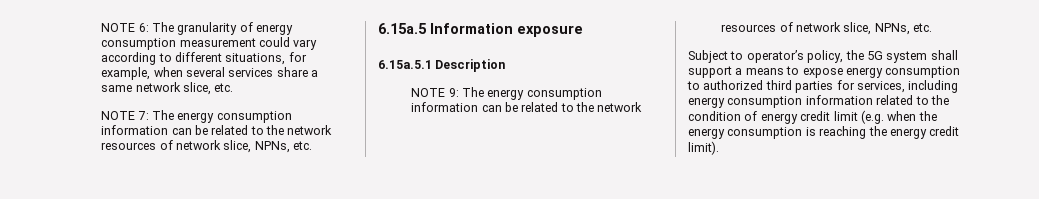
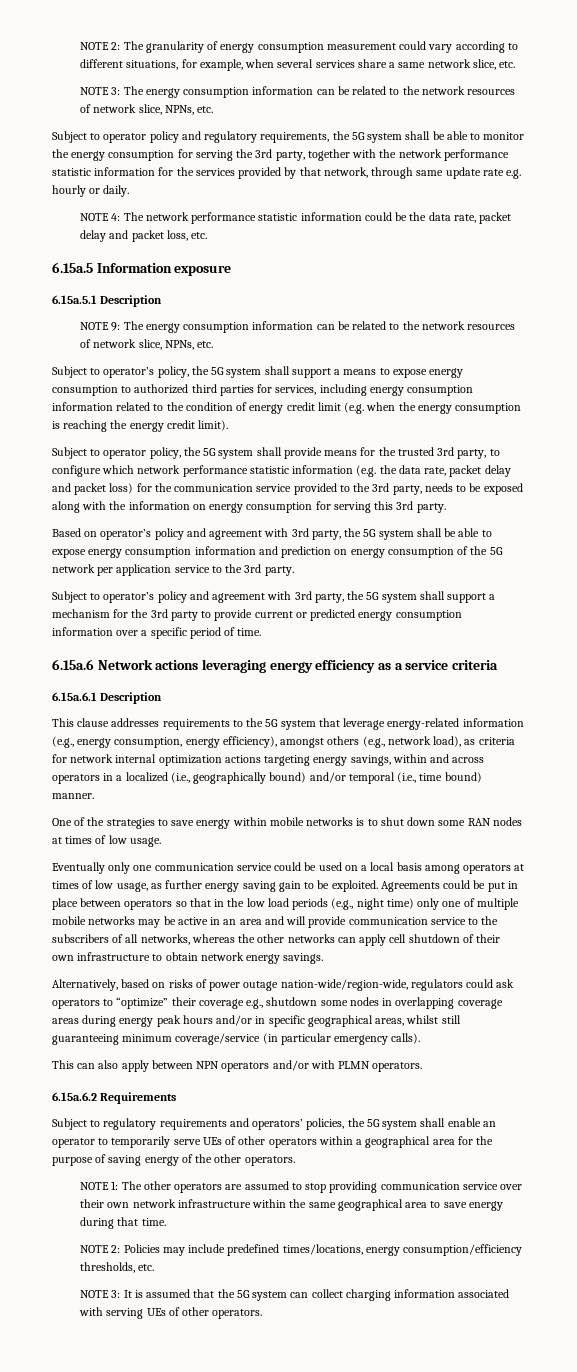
- NOTE 6: The granularity of energy consumption measurement could vary according to different situations, for example, when several services share a same network slice, etc.
+ NOTE 2: The granularity of energy consumption measurement could vary according to different situations, for example, when several services share a same network slice, etc.
- NOTE 7: The energy consumption information can be related to the network resources of network slice, NPNs, etc.
+ NOTE 3: The energy consumption information can be related to the network resources of network slice, NPNs, etc.
+ Subject to operator policy and regulatory requirements, the 5G system shall be able to monitor the energy consumption for serving the 3rd party, together with the network performance statistic information for the services provided by that network, through same update rate e.g. hourly or daily.
+ NOTE 4: The network performance statistic information could be the data rate, packet delay and packet loss, etc.
+ Subject to operator policy, the 5G system shall provide means for the trusted 3rd party, to configure which network performance statistic information (e.g. the data rate, packet delay and packet loss) for the communication service provided to the 3rd party, needs to be exposed along with the information on energy consumption for serving this 3rd party.
+ Based on operator’s policy and agreement with 3rd party, the 5G system shall be able to expose energy consumption information and prediction on energy consumption of the 5G network per application service to the 3rd party.
+ Subject to operator’s policy and agreement with 3rd party, the 5G system shall support a mechanism for the 3rd party to provide current or predicted energy consumption information over a specific period of time.
+ 6.15a.6 Network actions leveraging energy efficiency as a service criteria
+ 6.15a.6.1 Description
+ This clause addresses requirements to the 5G system that leverage energy-related information (e.g., energy consumption, energy efficiency), amongst others (e.g., network load), as criteria for network internal optimization actions targeting energy savings, within and across operators in a localized (i.e., geographically bound) and/or temporal (i.e., time bound) manner.
+ One of the strategies to save energy within mobile networks is to shut down some RAN nodes at times of low usage.
+ Eventually only one communication service could be used on a local basis among operators at times of low usage, as further energy saving gain to be exploited. Agreements could be put in place between operators so that in the low load periods (e.g., night time) only one of multiple mobile networks may be active in an area and will provide communication service to the subscribers of all networks, whereas the other networks can apply cell shutdown of their own infrastructure to obtain network energy savings.
+ Alternatively, based on risks of power outage nation-wide/region-wide, regulators could ask operators to “optimize” their coverage e.g., shutdown some nodes in overlapping coverage areas during energy peak hours and/or in specific geographical areas, whilst still guaranteeing minimum coverage/service (in particular emergency calls).
+ This can also apply between NPN operators and/or with PLMN operators.
+ 6.15a.6.2 Requirements
+ Subject to regulatory requirements and operators’ policies, the 5G system shall enable an operator to temporarily serve UEs of other operators within a geographical area for the purpose of saving energy of the other operators.
+ NOTE 1: The other operators are assumed to stop providing communication service over their own network infrastructure within the same geographical area to save energy during that time.
+ NOTE 2: Policies may include predefined times/locations, energy consumption/efficiency thresholds, etc.
+ NOTE 3: It is assumed that the 5G system can collect charging information associated with serving UEs of other operators.

